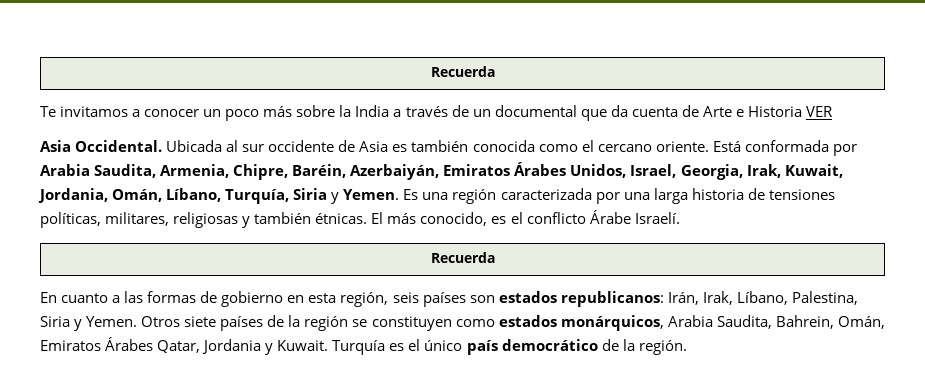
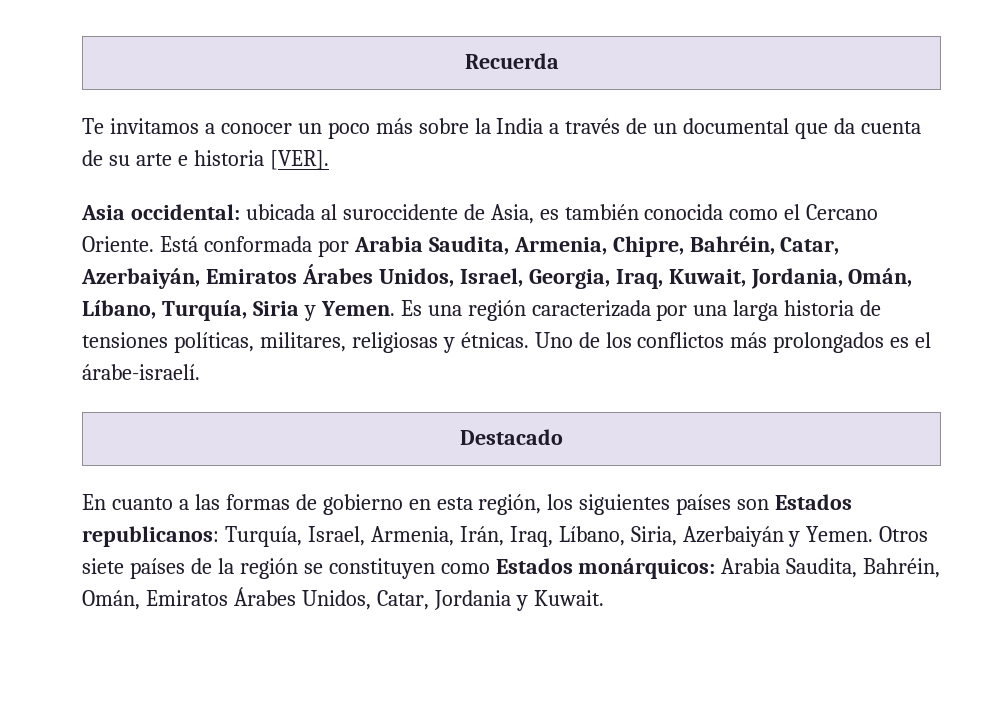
- Te invitamos a conocer un poco más sobre la India a través de un documental que da cuenta de Arte e Historia VER
- Asia Occidental. Ubicada al sur occidente de Asia es también conocida como el cercano oriente.
+ Te invitamos a conocer un poco más sobre la India a través de un documental que da cuenta de su arte e historia [VER].
+ Asia occidental: ubicada al suroccidente de Asia, es también conocida como el Cercano Oriente.
- Está conformada por Arabia Saudita, Armenia, Chipre, Baréin, Azerbaiyán, Emiratos Árabes Unidos, Israel, Georgia, Irak, Kuwait, Jordania, Omán, Líbano, Turquía, Siria y Yemen.
+ Está conformada por Arabia Saudita, Armenia, Chipre, Bahréin, Catar, Azerbaiyán, Emiratos Árabes Unidos, Israel, Georgia, Iraq, Kuwait, Jordania, Omán, Líbano, Turquía, Siria y Yemen.
- Es una región caracterizada por una larga historia de tensiones políticas, militares, religiosas y también étnicas. El más conocido, es el conflicto Árabe Israelí.
- Recuerda
+ Es una región caracterizada por una larga historia de tensiones políticas, militares, religiosas y étnicas. Uno de los conflictos más prolongados es el árabe-israelí.
+ Destacado
- En cuanto a las formas de gobierno en esta región, seis países son estados republicanos: Irán, Irak, Líbano, Palestina, Siria y Yemen.
+ En cuanto a las formas de gobierno en esta región, los siguientes países son Estados republicanos: Turquía, Israel, Armenia, Irán, Iraq, Líbano, Siria, Azerbaiyán y Yemen.
- Otros siete países de la región se constituyen como estados monárquicos, Arabia Saudita, Bahrein, Omán, Emiratos Árabes Qatar, Jordania y Kuwait. Turquía es el único país democrático de la región.
+ Otros siete países de la región se constituyen como Estados monárquicos: Arabia Saudita, Bahréin, Omán, Emiratos Árabes Unidos, Catar, Jordania y Kuwait.

